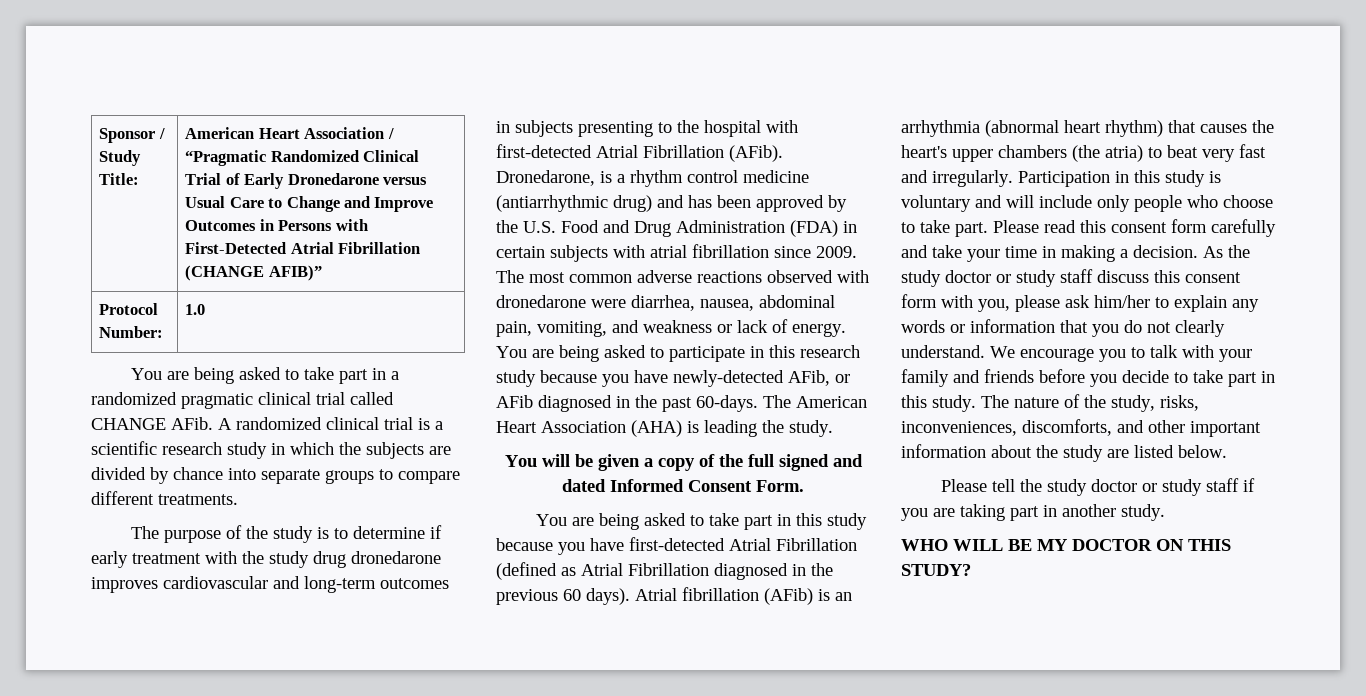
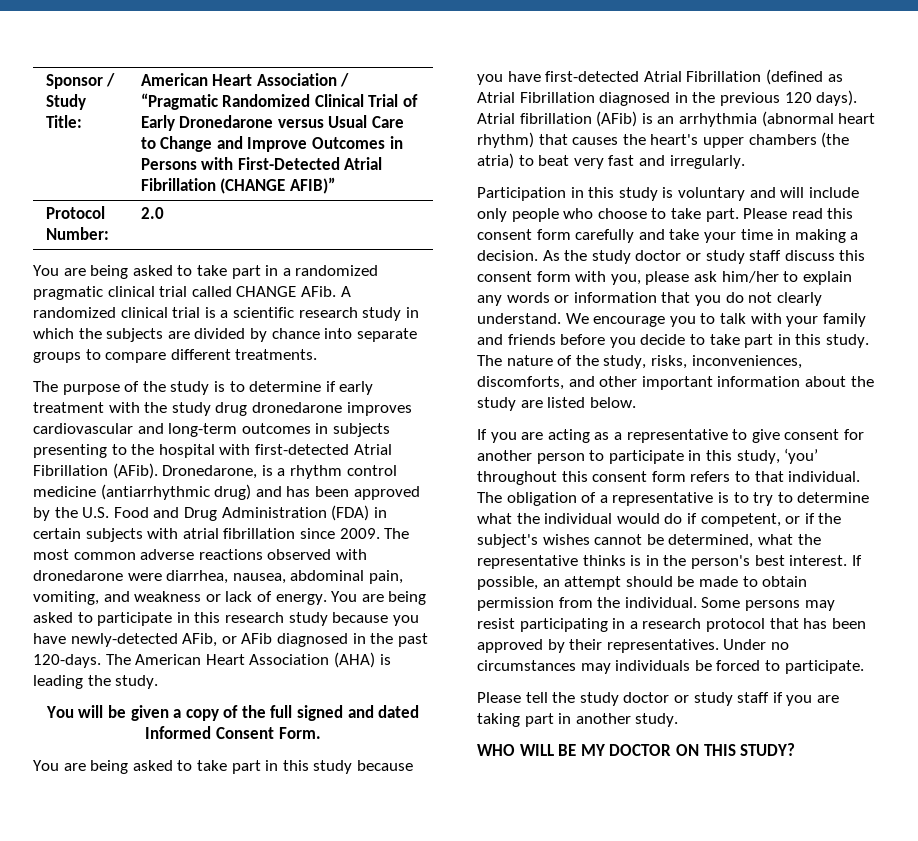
- Protocol Number: | 1.0
+ Protocol Number: | 2.0
- You are being asked to participate in this research study because you have newly-detected AFib, or AFib diagnosed in the past 60-days.
+ You are being asked to participate in this research study because you have newly-detected AFib, or AFib diagnosed in the past 120-days.
- You are being asked to take part in this study because you have first-detected Atrial Fibrillation (defined as Atrial Fibrillation diagnosed in the previous 60 days).
+ You are being asked to take part in this study because you have first-detected Atrial Fibrillation (defined as Atrial Fibrillation diagnosed in the previous 120 days).
- Atrial fibrillation (AFib) is an arrhythmia (abnormal heart rhythm) that causes the heart's upper chambers (the atria) to beat very fast and irregularly. Participation in this study is voluntary and will include only people who choose to take part.
+ Atrial fibrillation (AFib) is an arrhythmia (abnormal heart rhythm) that causes the heart's upper chambers (the atria) to beat very fast and irregularly.
+ Participation in this study is voluntary and will include only people who choose to take part.
+ If you are acting as a representative to give consent for another person to participate in this study, ‘you’ throughout this consent form refers to that individual. The obligation of a representative is to try to determine what the individual would do if competent, or if the subject's wishes cannot be determined, what the representative thinks is in the person's best interest. If possible, an attempt should be made to obtain permission from the individual. Some persons may resist participating in a research protocol that has been approved by their representatives. Under no circumstances may individuals be forced to participate.

